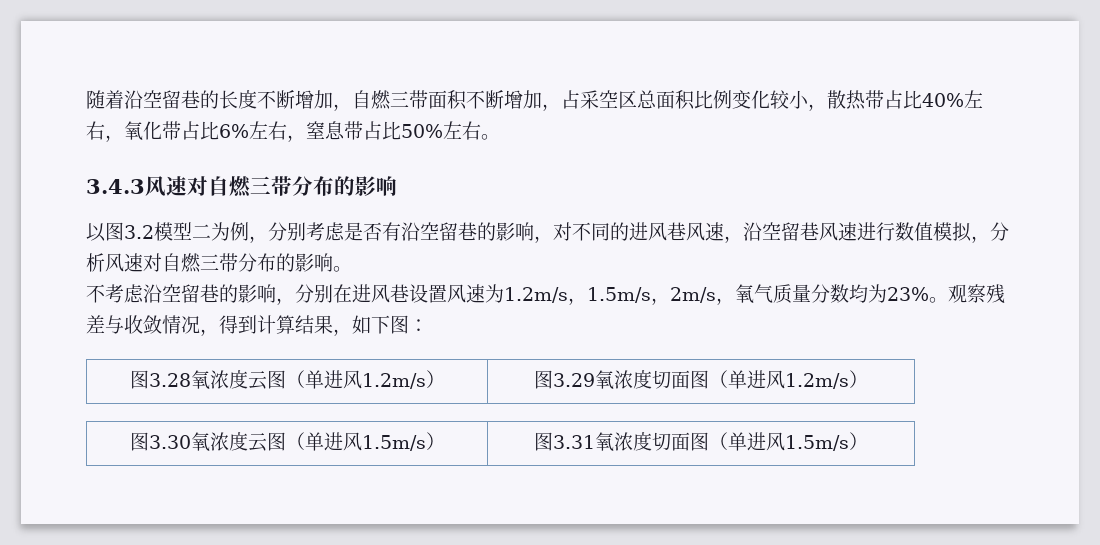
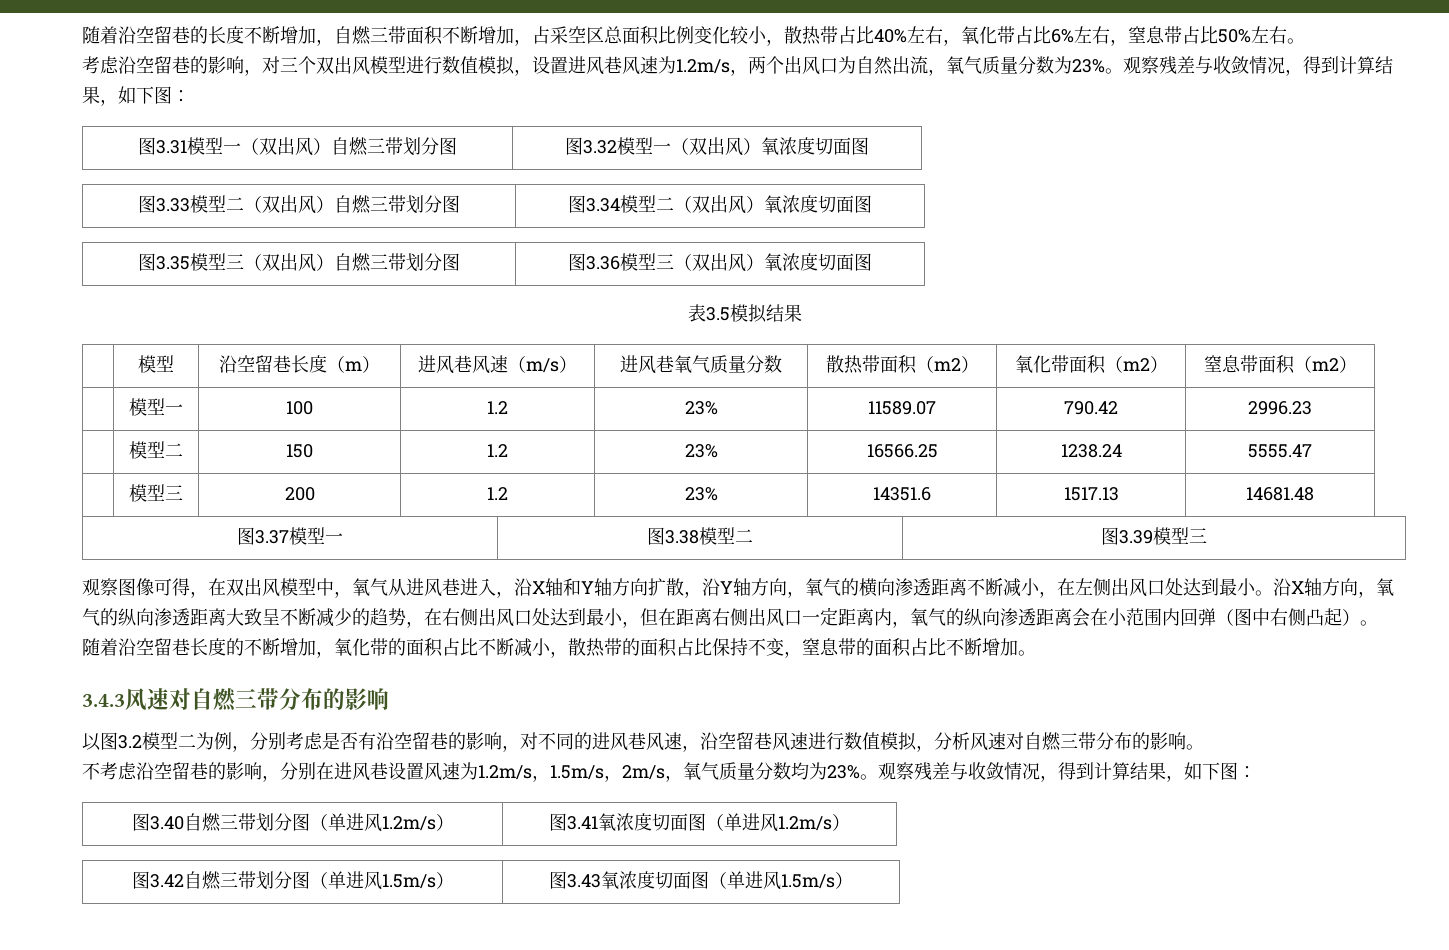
+ 考虑沿空留巷的影响，对三个双出风模型进行数值模拟，设置进风巷风速为1.2m/s，两个出风口为自然出流，氧气质量分数为23%。观察残差与收敛情况，得到计算结果，如下图：
+ 图3.31模型一（双出风）自燃三带划分图 | 图3.32模型一（双出风）氧浓度切面图
+ 图3.33模型二（双出风）自燃三带划分图 | 图3.34模型二（双出风）氧浓度切面图
+ 图3.35模型三（双出风）自燃三带划分图 | 图3.36模型三（双出风）氧浓度切面图
+ 表3.5模拟结果
+ | 模型 | 沿空留巷长度（m） | 进风巷风速（m/s） | 进风巷氧气质量分数 | 散热带面积（m2） | 氧化带面积（m2） | 窒息带面积（m2）
+ | 模型一 | 100 | 1.2 | 23% | 11589.07 | 790.42 | 2996.23
+ | 模型二 | 150 | 1.2 | 23% | 16566.25 | 1238.24 | 5555.47
+ | 模型三 | 200 | 1.2 | 23% | 14351.6 | 1517.13 | 14681.48
+ 图3.37模型一 | 图3.38模型二 | 图3.39模型三
+ 观察图像可得，在双出风模型中，氧气从进风巷进入，沿X轴和Y轴方向扩散，沿Y轴方向，氧气的横向渗透距离不断减小，在左侧出风口处达到最小。沿X轴方向，氧气的纵向渗透距离大致呈不断减少的趋势，在右侧出风口处达到最小，但在距离右侧出风口一定距离内，氧气的纵向渗透距离会在小范围内回弹（图中右侧凸起）。
+ 随着沿空留巷长度的不断增加，氧化带的面积占比不断减小，散热带的面积占比保持不变，窒息带的面积占比不断增加。
- 图3.28氧浓度云图（单进风1.2m/s） | 图3.29氧浓度切面图（单进风1.2m/s）
+ 图3.40自燃三带划分图（单进风1.2m/s） | 图3.41氧浓度切面图（单进风1.2m/s）
- 图3.30氧浓度云图（单进风1.5m/s） | 图3.31氧浓度切面图（单进风1.5m/s）
+ 图3.42自燃三带划分图（单进风1.5m/s） | 图3.43氧浓度切面图（单进风1.5m/s）

